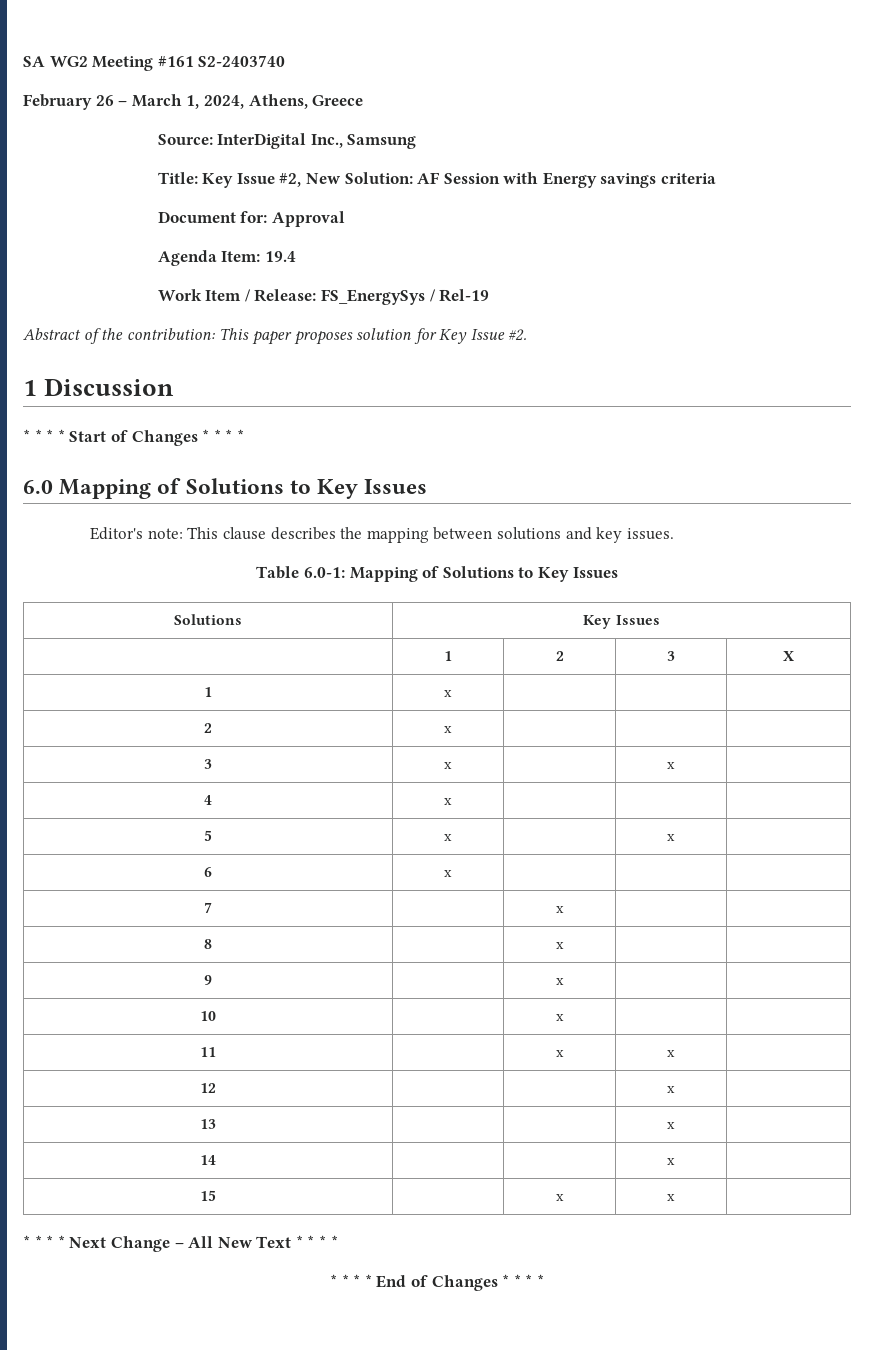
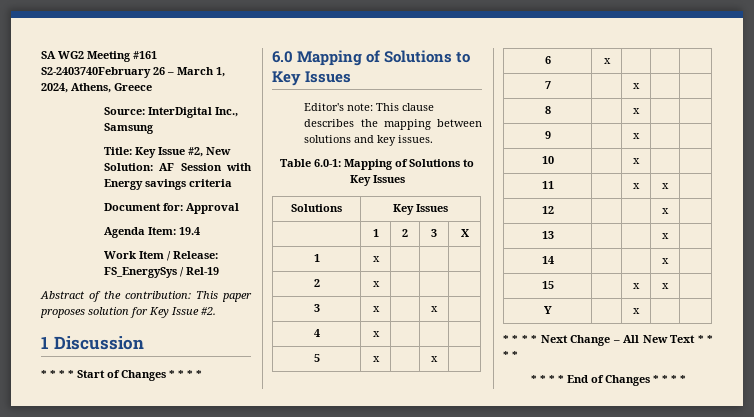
- SA WG2 Meeting #161 S2-2403740
- February 26 – March 1, 2024, Athens, Greece
+ SA WG2 Meeting #161 S2-2403740February 26 – March 1, 2024, Athens, Greece
+ Y | | x | |

